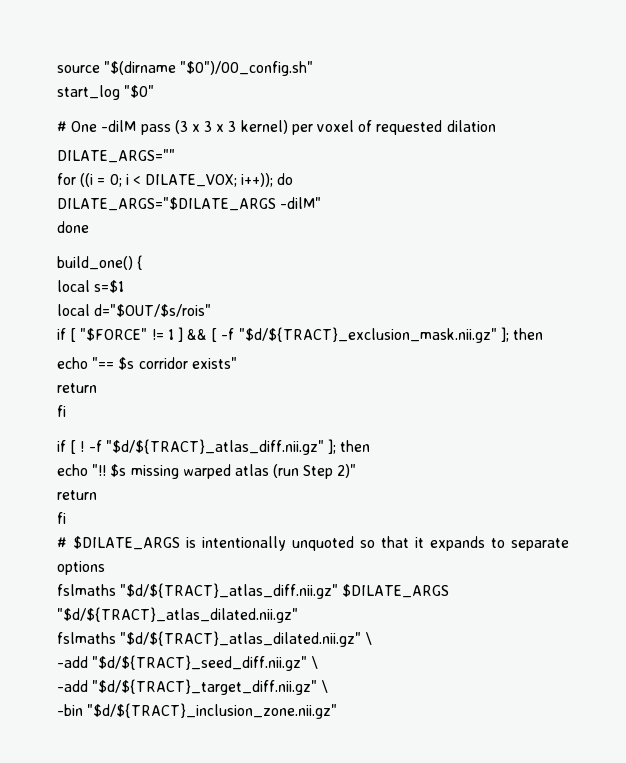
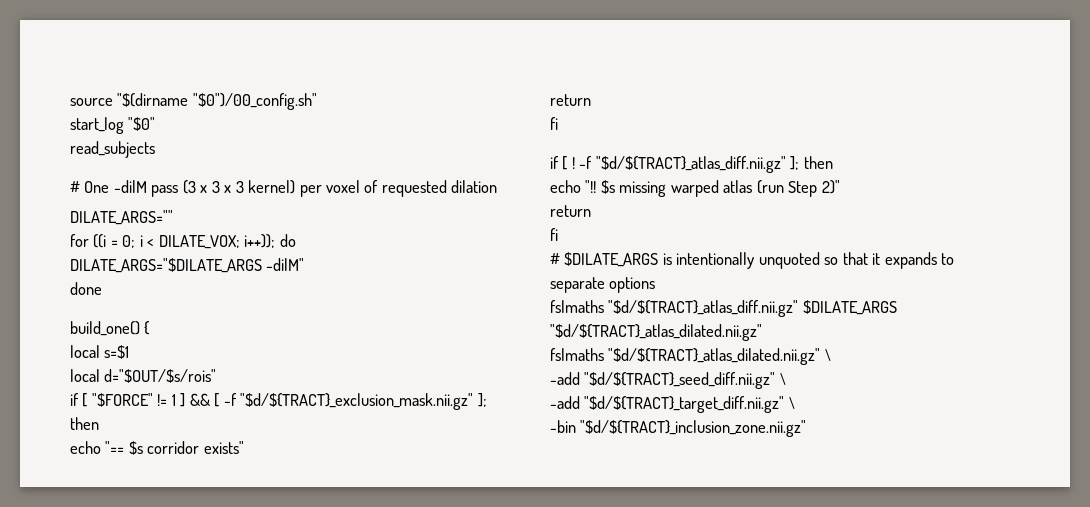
+ read_subjects

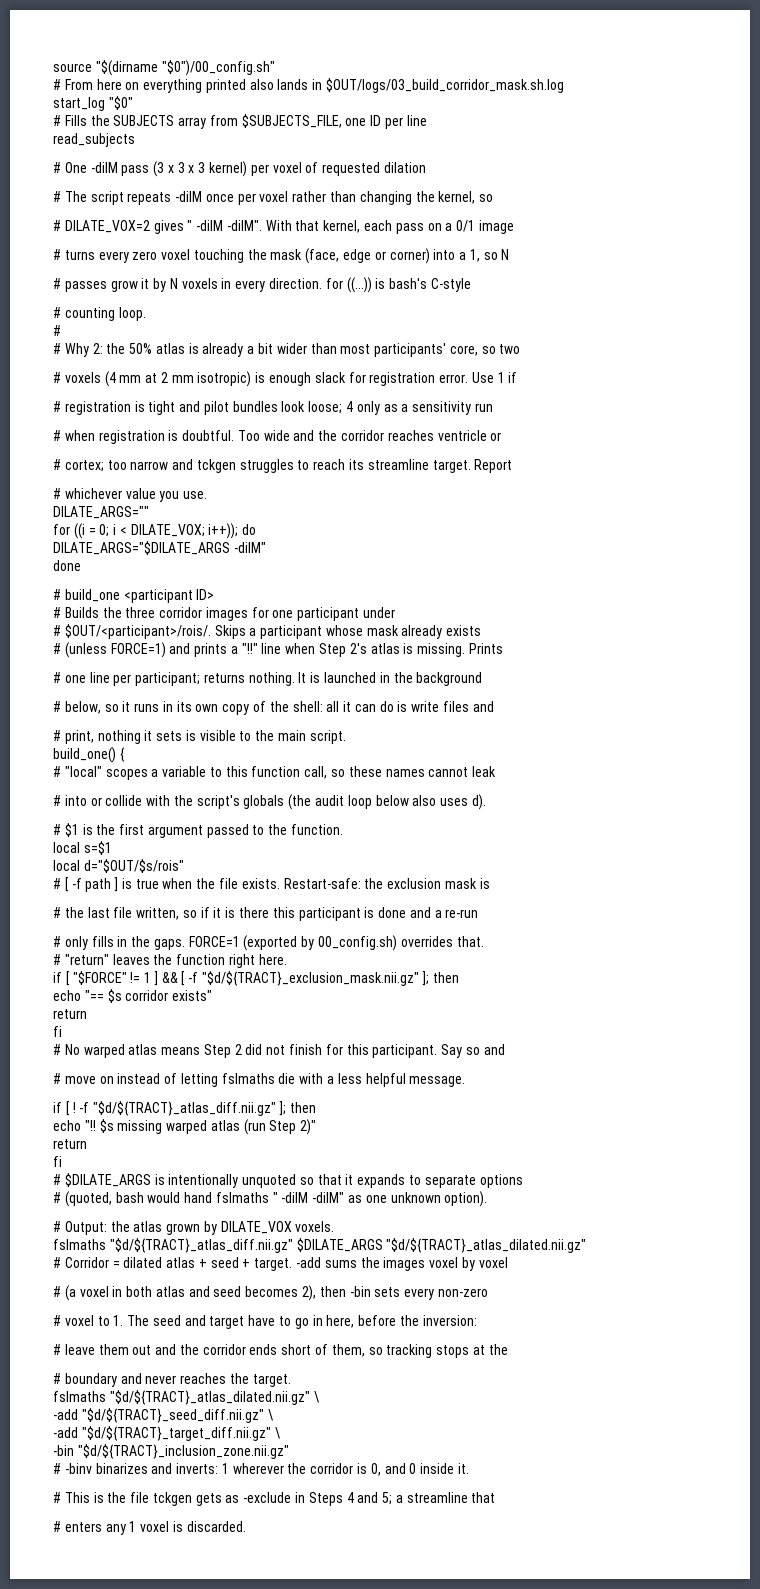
+ # From here on everything printed also lands in $OUT/logs/03_build_corridor_mask.sh.log
  start_log "$0"
+ # Fills the SUBJECTS array from $SUBJECTS_FILE, one ID per line
+ # The script repeats -dilM once per voxel rather than changing the kernel, so
+ # DILATE_VOX=2 gives " -dilM -dilM". With that kernel, each pass on a 0/1 image
+ # turns every zero voxel touching the mask (face, edge or corner) into a 1, so N
+ # passes grow it by N voxels in every direction. for ((...)) is bash's C-style
+ # counting loop.
+ #
+ # Why 2: the 50% atlas is already a bit wider than most participants' core, so two
+ # voxels (4 mm at 2 mm isotropic) is enough slack for registration error. Use 1 if
+ # registration is tight and pilot bundles look loose; 4 only as a sensitivity run
+ # when registration is doubtful. Too wide and the corridor reaches ventricle or
+ # cortex; too narrow and tckgen struggles to reach its streamline target. Report
+ # whichever value you use.
+ # build_one <participant ID>
+ # Builds the three corridor images for one participant under
+ # $OUT/<participant>/rois/. Skips a participant whose mask already exists
+ # (unless FORCE=1) and prints a "!!" line when Step 2's atlas is missing. Prints
+ # one line per participant; returns nothing. It is launched in the background
+ # below, so it runs in its own copy of the shell: all it can do is write files and
+ # print, nothing it sets is visible to the main script.
  build_one() {
+ # "local" scopes a variable to this function call, so these names cannot leak
+ # into or collide with the script's globals (the audit loop below also uses d).
+ # $1 is the first argument passed to the function.
  local s=$1
  local d="$OUT/$s/rois"
+ # [ -f path ] is true when the file exists. Restart-safe: the exclusion mask is
+ # the last file written, so if it is there this participant is done and a re-run
+ # only fills in the gaps. FORCE=1 (exported by 00_config.sh) overrides that.
+ # "return" leaves the function right here.
+ # No warped atlas means Step 2 did not finish for this participant. Say so and
+ # move on instead of letting fslmaths die with a less helpful message.
+ # (quoted, bash would hand fslmaths " -dilM -dilM" as one unknown option).
+ # Output: the atlas grown by DILATE_VOX voxels.
  fslmaths "$d/${TRACT}_atlas_diff.nii.gz" $DILATE_ARGS "$d/${TRACT}_atlas_dilated.nii.gz"
+ # Corridor = dilated atlas + seed + target. -add sums the images voxel by voxel
+ # (a voxel in both atlas and seed becomes 2), then -bin sets every non-zero
+ # voxel to 1. The seed and target have to go in here, before the inversion:
+ # leave them out and the corridor ends short of them, so tracking stops at the
+ # boundary and never reaches the target.
+ # -binv binarizes and inverts: 1 wherever the corridor is 0, and 0 inside it.
+ # This is the file tckgen gets as -exclude in Steps 4 and 5; a streamline that
+ # enters any 1 voxel is discarded.

